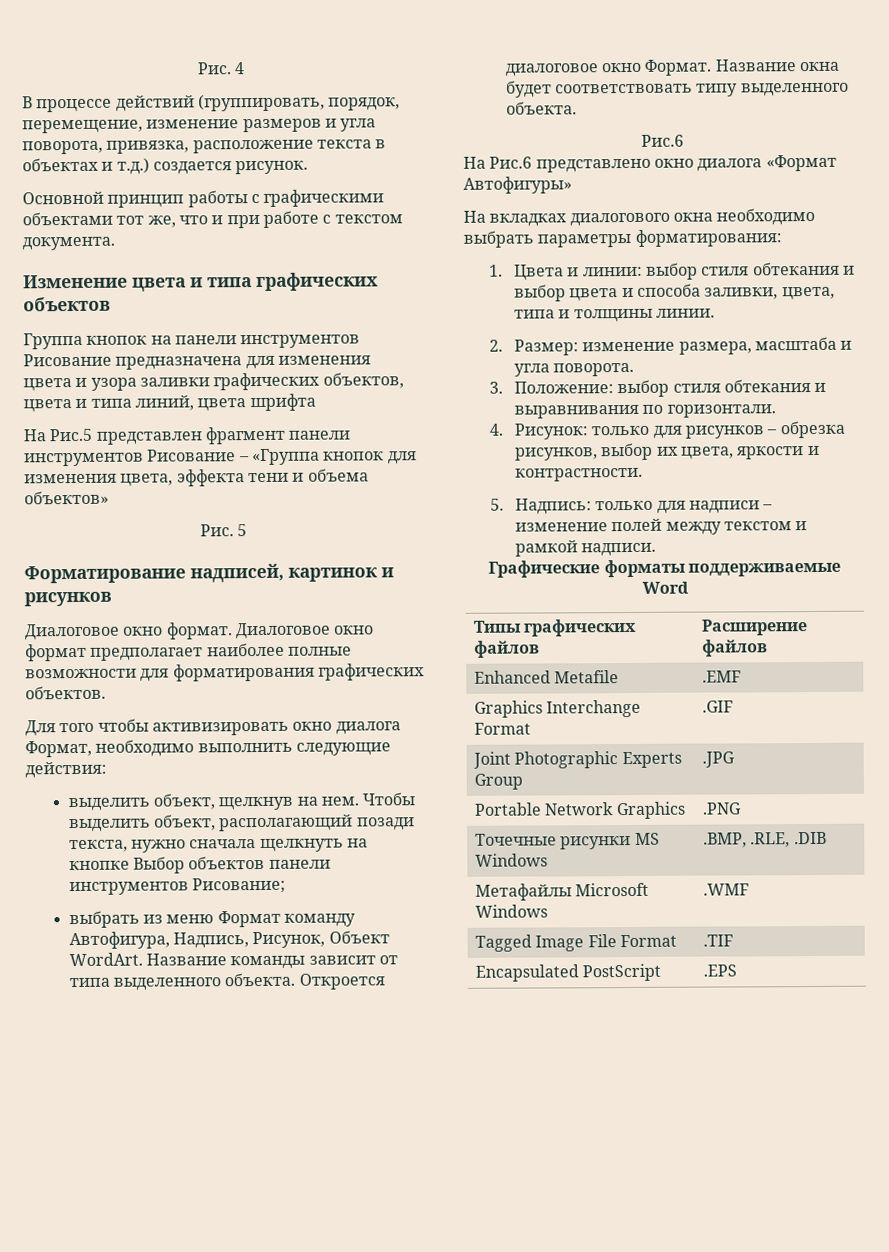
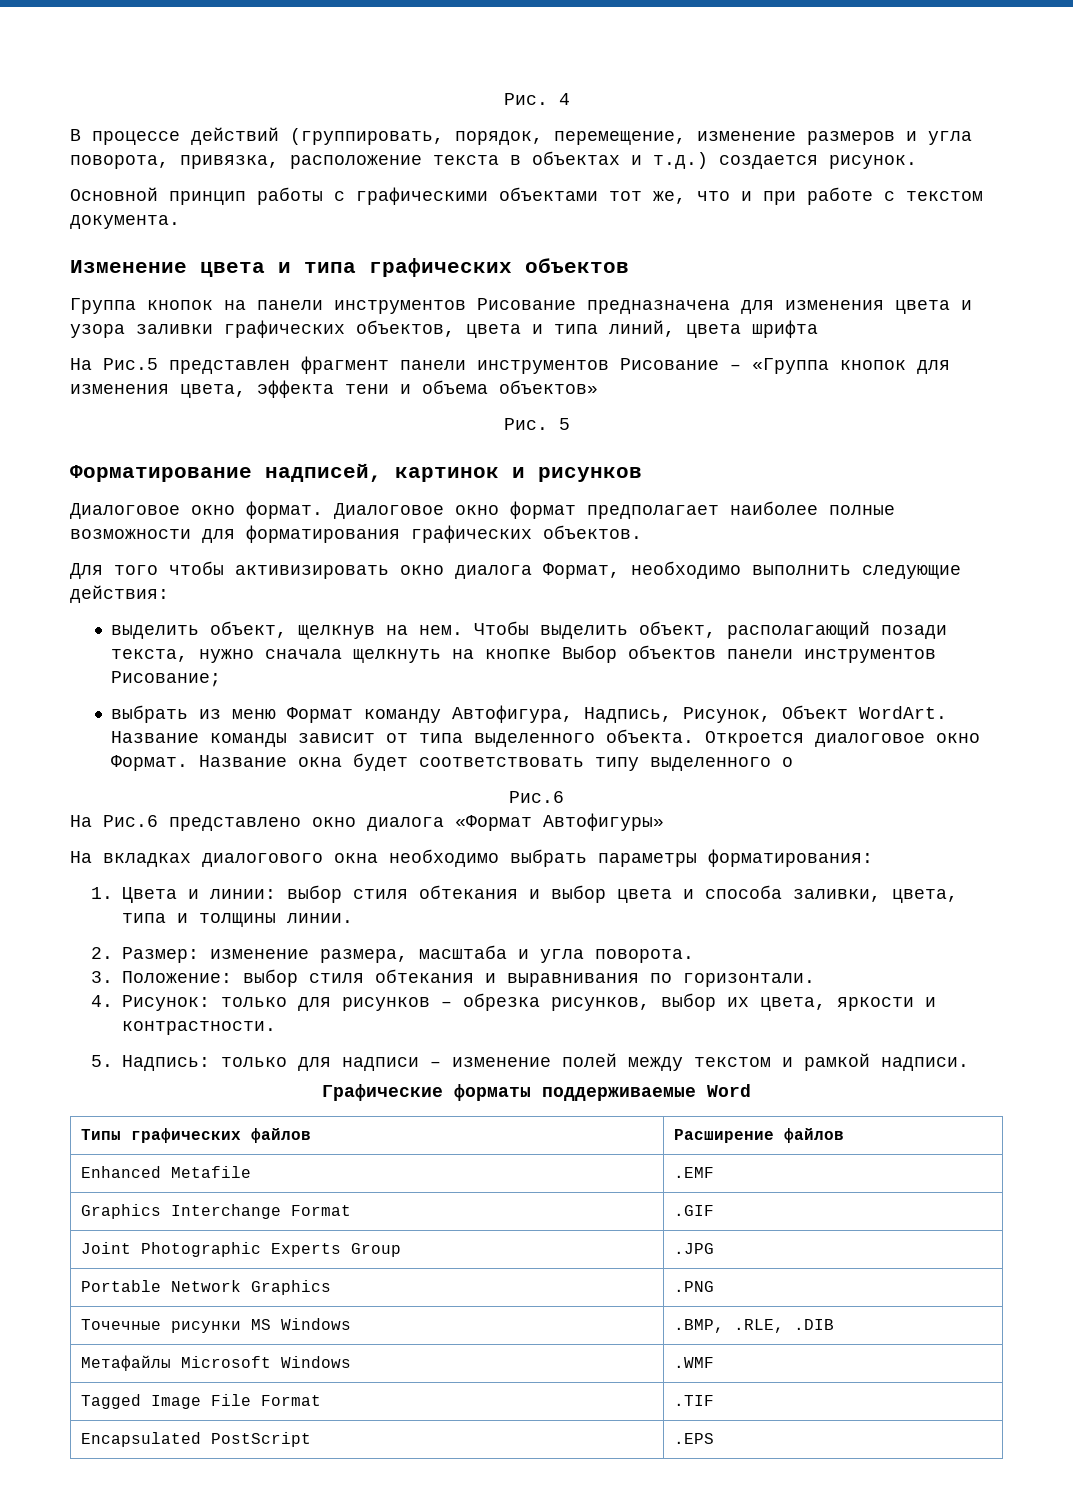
- Название окна будет соответствовать типу выделенного объекта.
+ Название окна будет соответствовать типу выделенного о

